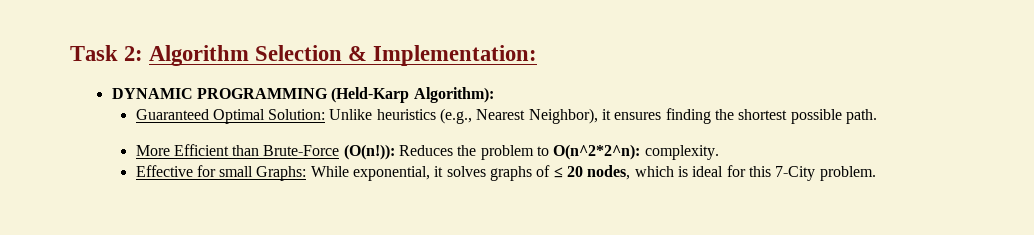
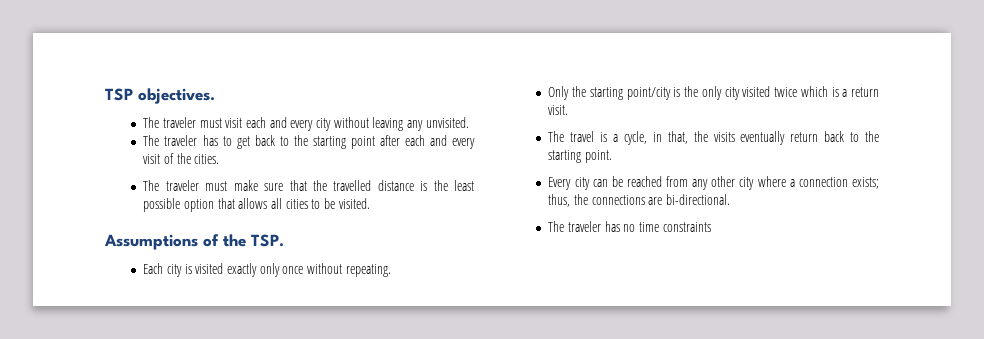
- Task 2: Algorithm Selection & Implementation:
- DYNAMIC PROGRAMMING (Held-Karp Algorithm):
- Guaranteed Optimal Solution: Unlike heuristics (e.g., Nearest Neighbor), it ensures finding the shortest possible path.
- More Efficient than Brute-Force (O(n!)): Reduces the problem to O(n^2*2^n): complexity.
- Effective for small Graphs: While exponential, it solves graphs of ≤ 20 nodes, which is ideal for this 7-City problem.
+ TSP objectives.
+ The traveler must visit each and every city without leaving any unvisited.
+ The traveler has to get back to the starting point after each and every visit of the cities.
+ The traveler must make sure that the travelled distance is the least possible option that allows all cities to be visited.
+ Assumptions of the TSP.
+ Each city is visited exactly only once without repeating.
+ Only the starting point/city is the only city visited twice which is a return visit.
+ The travel is a cycle, in that, the visits eventually return back to the starting point.
+ Every city can be reached from any other city where a connection exists; thus, the connections are bi-directional.
+ The traveler has no time constraints

